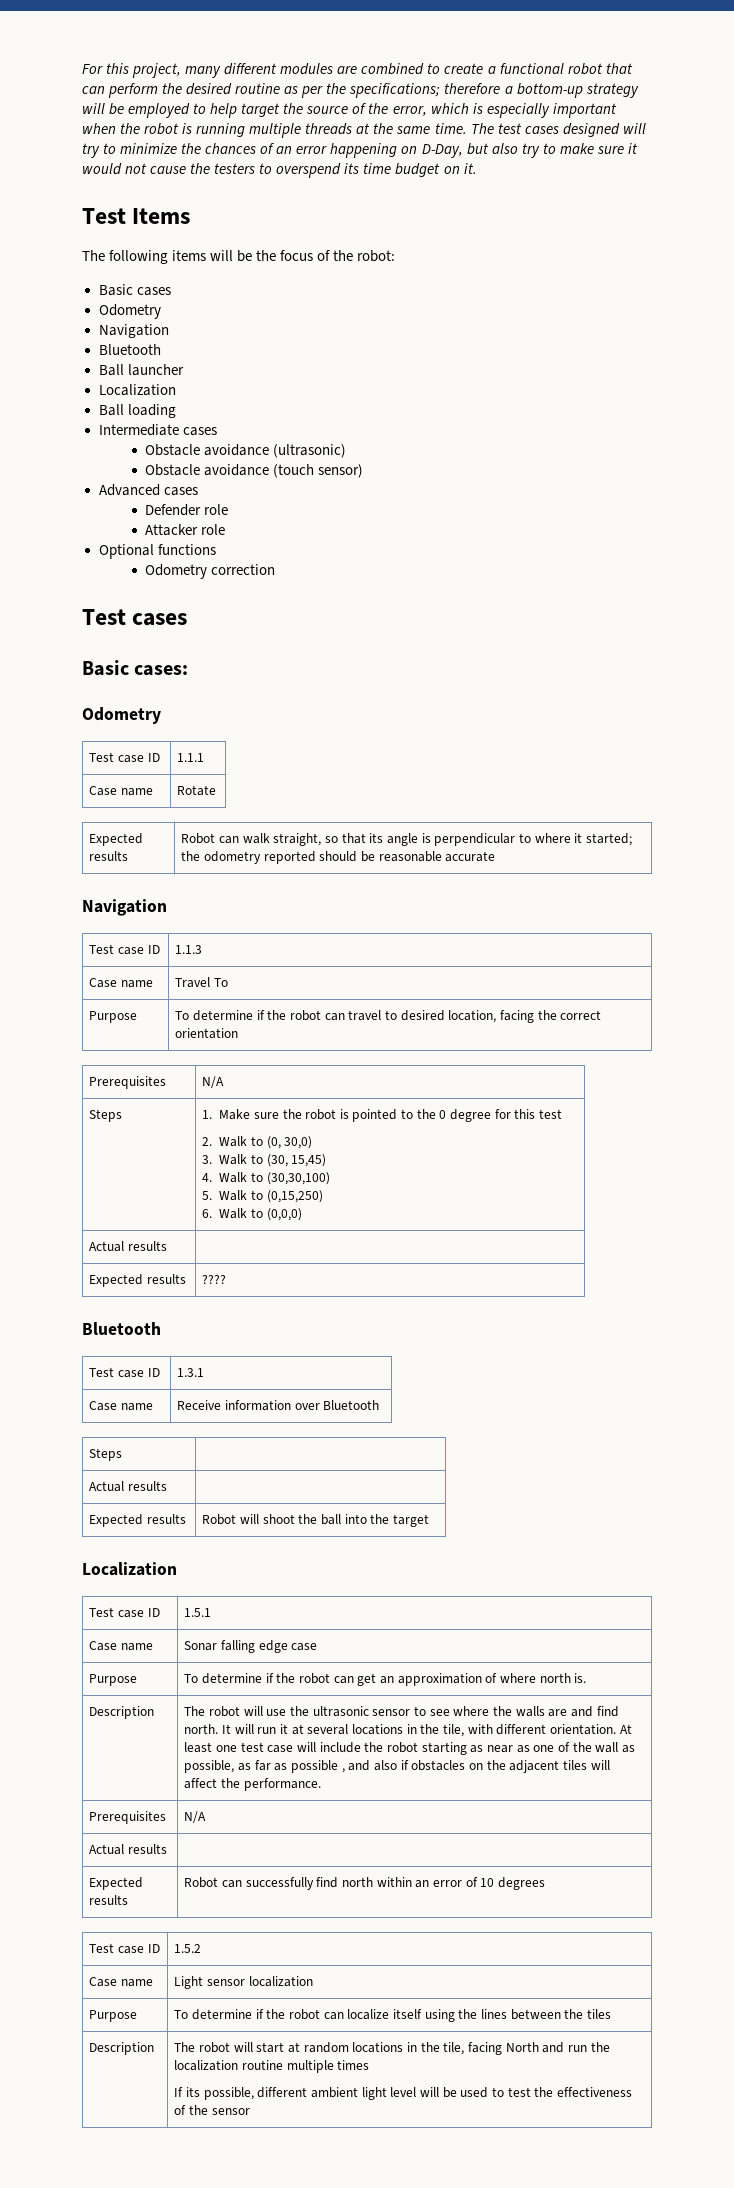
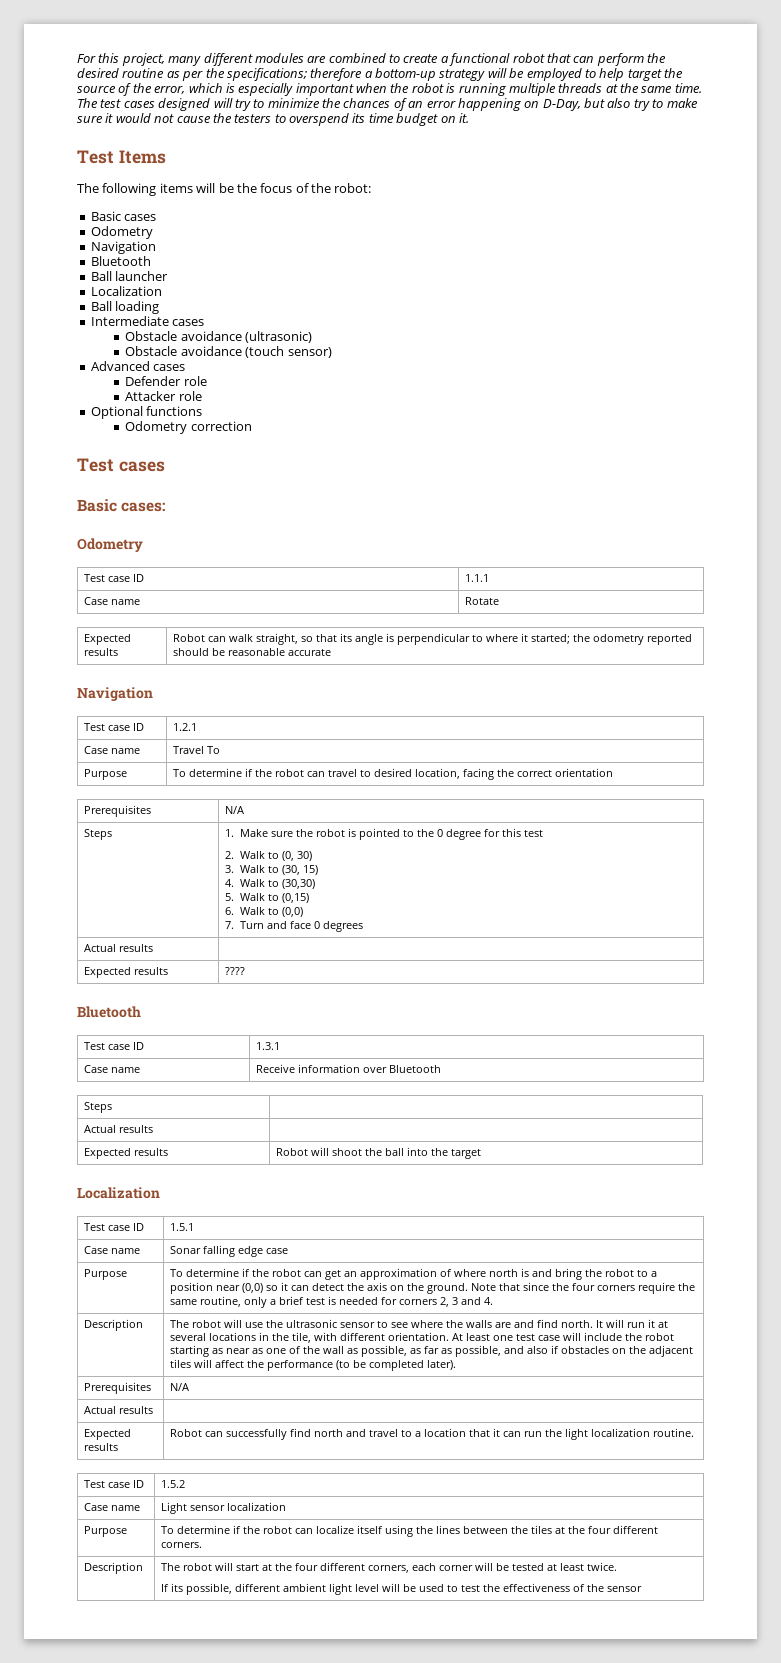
- Test case ID | 1.1.3
+ Test case ID | 1.2.1
- 2. Walk to (0, 30,0)
+ 2. Walk to (0, 30)
- 3. Walk to (30, 15,45)
+ 3. Walk to (30, 15)
- 4. Walk to (30,30,100)
+ 4. Walk to (30,30)
- 5. Walk to (0,15,250)
+ 5. Walk to (0,15)
- 6. Walk to (0,0,0)
+ 6. Walk to (0,0)
+ 7. Turn and face 0 degrees
- To determine if the robot can get an approximation of where north is.
+ To determine if the robot can get an approximation of where north is and bring the robot to a position near (0,0) so it can detect the axis on the ground. Note that since the four corners require the same routine, only a brief test is needed for corners 2, 3 and 4.
- At least one test case will include the robot starting as near as one of the wall as possible, as far as possible , and also if obstacles on the adjacent tiles will affect the performance.
+ At least one test case will include the robot starting as near as one of the wall as possible, as far as possible, and also if obstacles on the adjacent tiles will affect the performance (to be completed later).
- Expected results | Robot can successfully find north within an error of 10 degrees
+ Expected results | Robot can successfully find north and travel to a location that it can run the light localization routine.
- Purpose | To determine if the robot can localize itself using the lines between the tiles
+ Purpose | To determine if the robot can localize itself using the lines between the tiles at the four different corners.
- Description | The robot will start at random locations in the tile, facing North and run the localization routine multiple times
+ Description | The robot will start at the four different corners, each corner will be tested at least twice.

